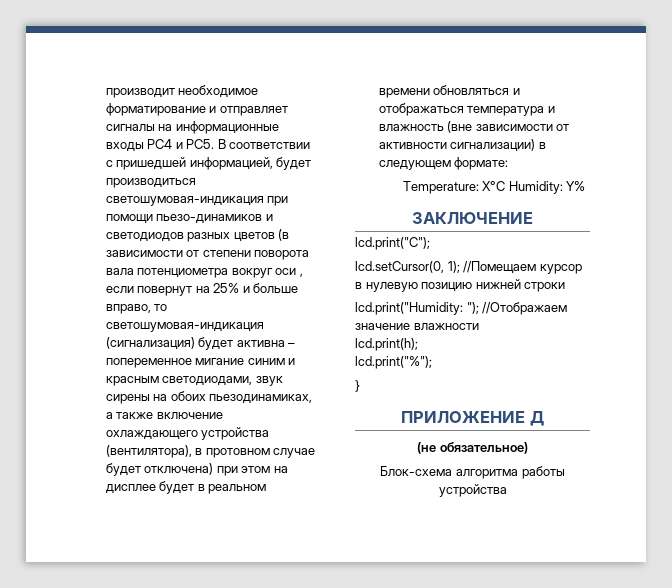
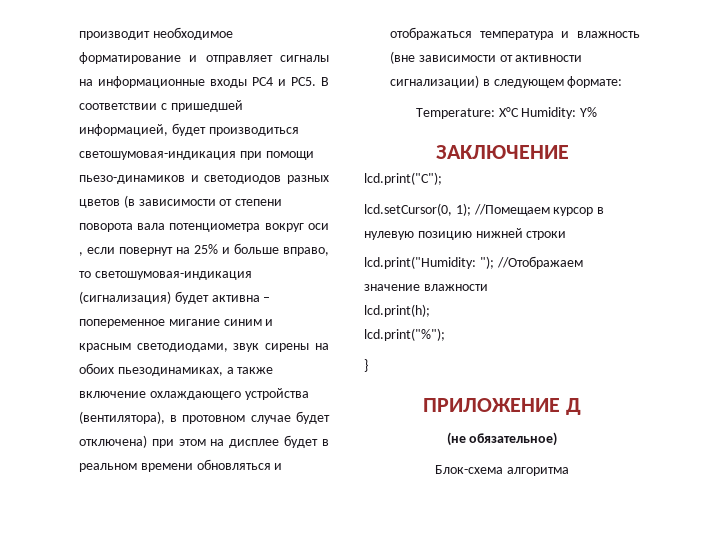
- Блок-схема алгоритма работы устройства
+ Блок-схема алгоритма

